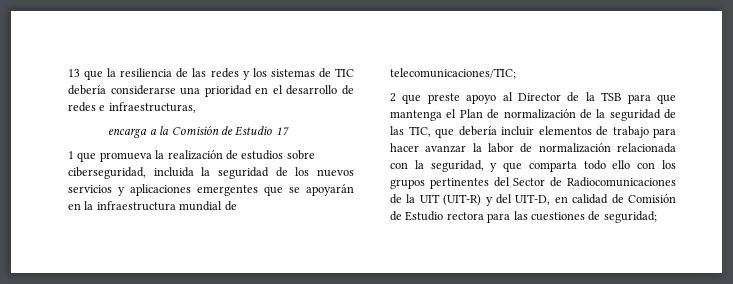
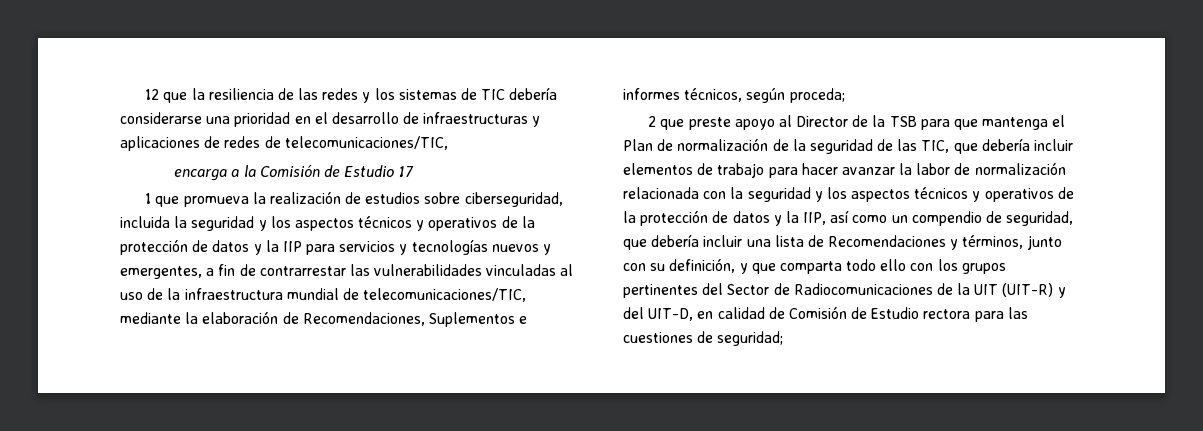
- 13 que la resiliencia de las redes y los sistemas de TIC debería considerarse una prioridad en el desarrollo de redes e infraestructuras,
+ 12 que la resiliencia de las redes y los sistemas de TIC debería considerarse una prioridad en el desarrollo de infraestructuras y aplicaciones de redes de telecomunicaciones/TIC,
- 1 que promueva la realización de estudios sobre ciberseguridad, incluida la seguridad de los nuevos servicios y aplicaciones emergentes que se apoyarán en la infraestructura mundial de telecomunicaciones/TIC;
+ 1 que promueva la realización de estudios sobre ciberseguridad, incluida la seguridad y los aspectos técnicos y operativos de la protección de datos y la IIP para servicios y tecnologías nuevos y emergentes, a fin de contrarrestar las vulnerabilidades vinculadas al uso de la infraestructura mundial de telecomunicaciones/TIC, mediante la elaboración de Recomendaciones, Suplementos e informes técnicos, según proceda;
- 2 que preste apoyo al Director de la TSB para que mantenga el Plan de normalización de la seguridad de las TIC, que debería incluir elementos de trabajo para hacer avanzar la labor de normalización relacionada con la seguridad, y que comparta todo ello con los grupos pertinentes del Sector de Radiocomunicaciones de la UIT (UIT-R) y del UIT-D, en calidad de Comisión de Estudio rectora para las cuestiones de seguridad;
+ 2 que preste apoyo al Director de la TSB para que mantenga el Plan de normalización de la seguridad de las TIC, que debería incluir elementos de trabajo para hacer avanzar la labor de normalización relacionada con la seguridad y los aspectos técnicos y operativos de la protección de datos y la IIP, así como un compendio de seguridad, que debería incluir una lista de Recomendaciones y términos, junto con su definición, y que comparta todo ello con los grupos pertinentes del Sector de Radiocomunicaciones de la UIT (UIT-R) y del UIT-D, en calidad de Comisión de Estudio rectora para las cuestiones de seguridad;

